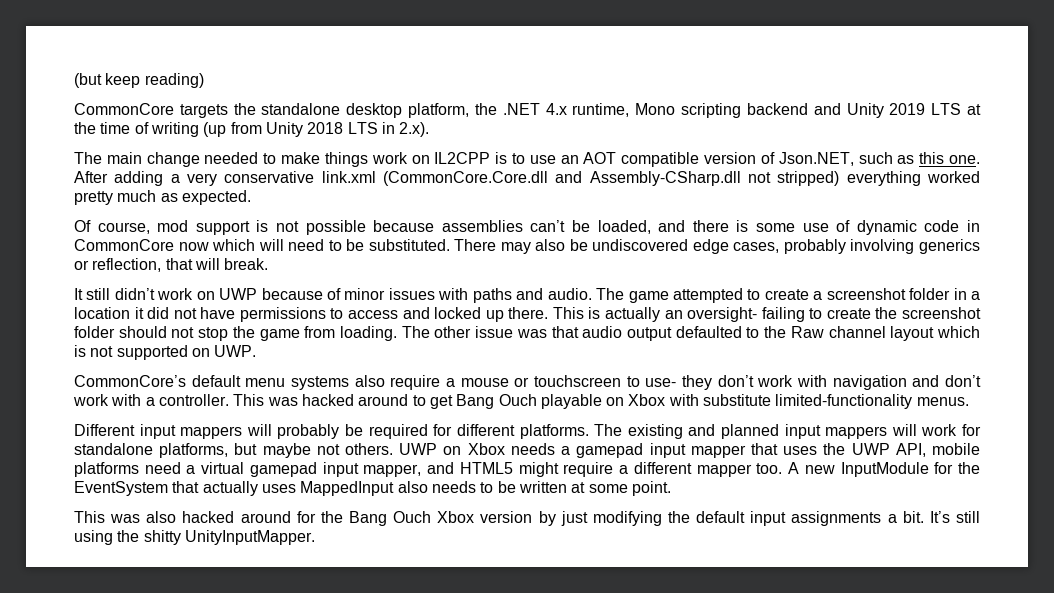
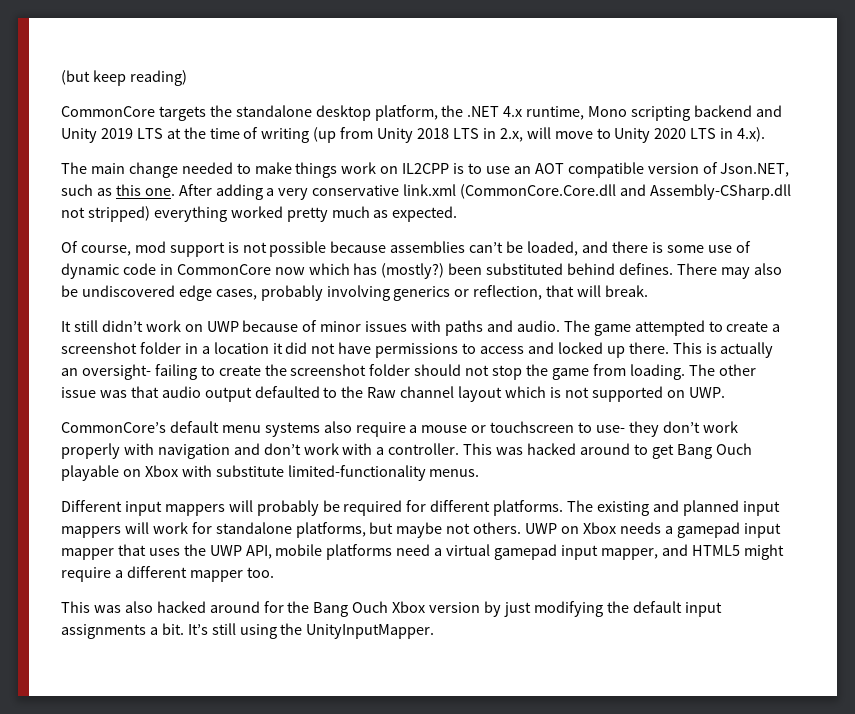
- CommonCore targets the standalone desktop platform, the .NET 4.x runtime, Mono scripting backend and Unity 2019 LTS at the time of writing (up from Unity 2018 LTS in 2.x).
+ CommonCore targets the standalone desktop platform, the .NET 4.x runtime, Mono scripting backend and Unity 2019 LTS at the time of writing (up from Unity 2018 LTS in 2.x, will move to Unity 2020 LTS in 4.x).
- Of course, mod support is not possible because assemblies can’t be loaded, and there is some use of dynamic code in CommonCore now which will need to be substituted.
+ Of course, mod support is not possible because assemblies can’t be loaded, and there is some use of dynamic code in CommonCore now which has (mostly?) been substituted behind defines.
- CommonCore’s default menu systems also require a mouse or touchscreen to use- they don’t work with navigation and don’t work with a controller.
+ CommonCore’s default menu systems also require a mouse or touchscreen to use- they don’t work properly with navigation and don’t work with a controller.
- A new InputModule for the EventSystem that actually uses MappedInput also needs to be written at some point.
- It’s still using the shitty UnityInputMapper.
+ It’s still using the UnityInputMapper.

